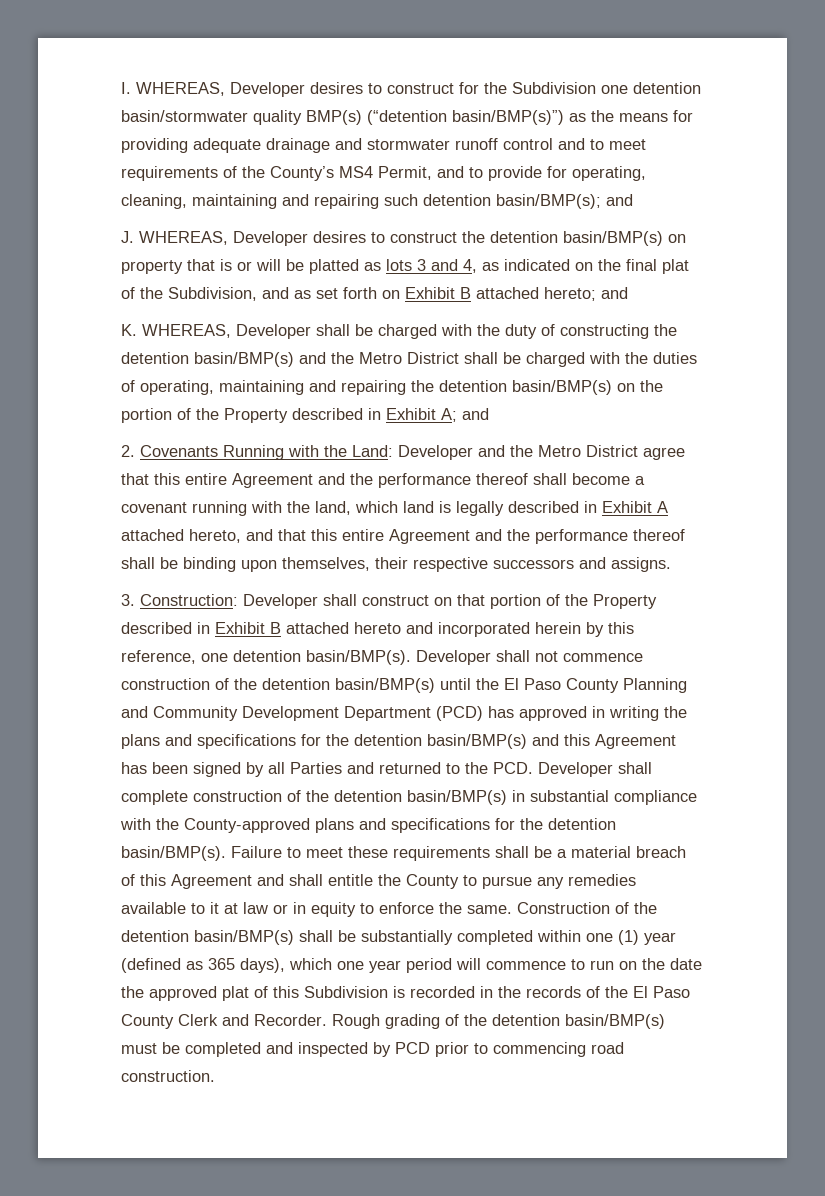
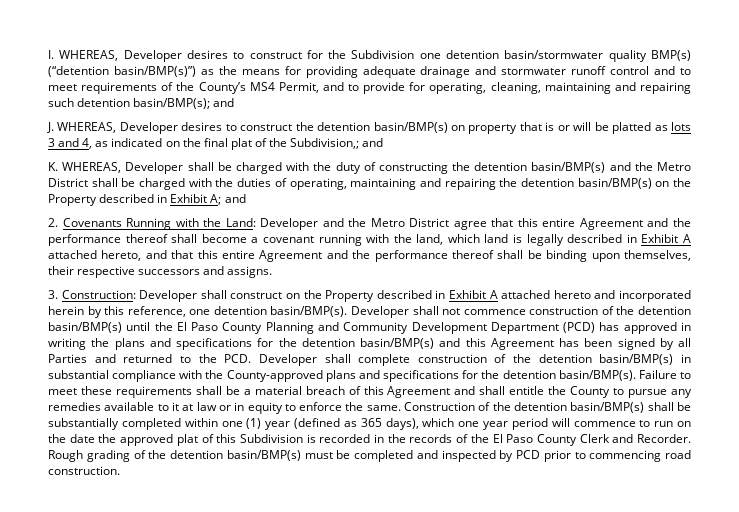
- J. WHEREAS, Developer desires to construct the detention basin/BMP(s) on property that is or will be platted as lots 3 and 4, as indicated on the final plat of the Subdivision, and as set forth on Exhibit B attached hereto; and
+ J. WHEREAS, Developer desires to construct the detention basin/BMP(s) on property that is or will be platted as lots 3 and 4, as indicated on the final plat of the Subdivision,; and
- K. WHEREAS, Developer shall be charged with the duty of constructing the detention basin/BMP(s) and the Metro District shall be charged with the duties of operating, maintaining and repairing the detention basin/BMP(s) on the portion of the Property described in Exhibit A; and
+ K. WHEREAS, Developer shall be charged with the duty of constructing the detention basin/BMP(s) and the Metro District shall be charged with the duties of operating, maintaining and repairing the detention basin/BMP(s) on the Property described in Exhibit A; and
- 3. Construction: Developer shall construct on that portion of the Property described in Exhibit B attached hereto and incorporated herein by this reference, one detention basin/BMP(s).
+ 3. Construction: Developer shall construct on the Property described in Exhibit A attached hereto and incorporated herein by this reference, one detention basin/BMP(s).

